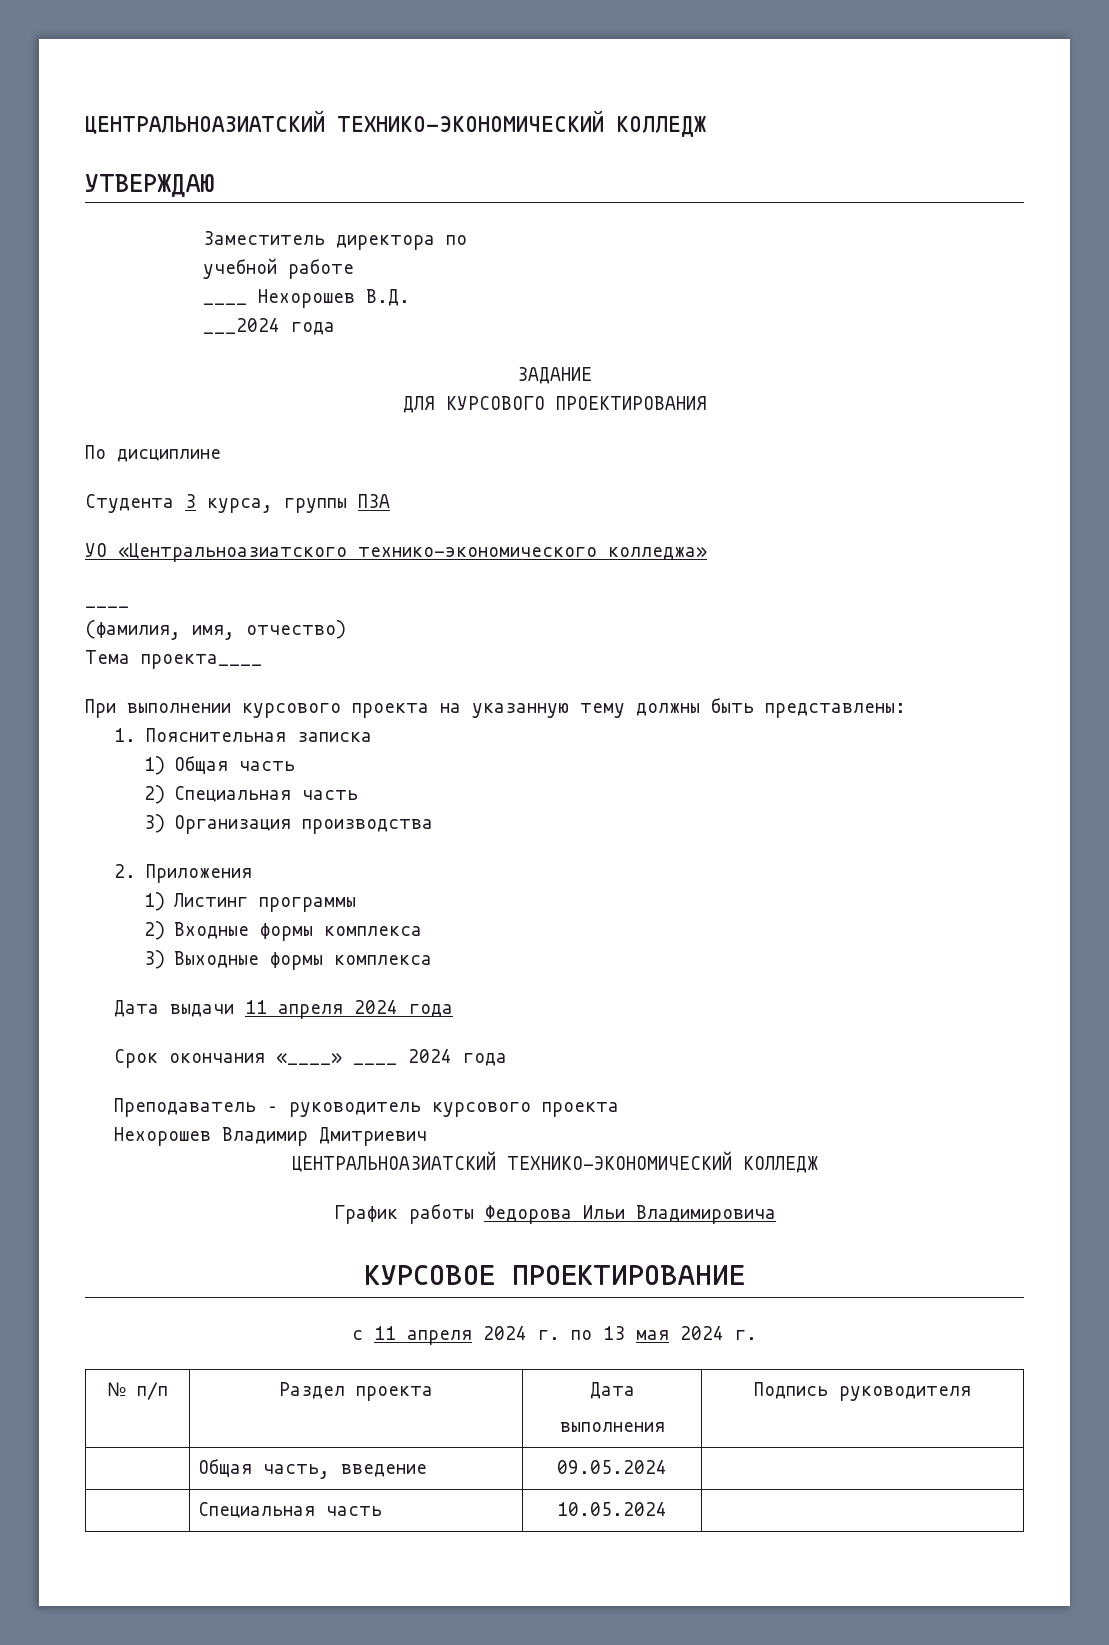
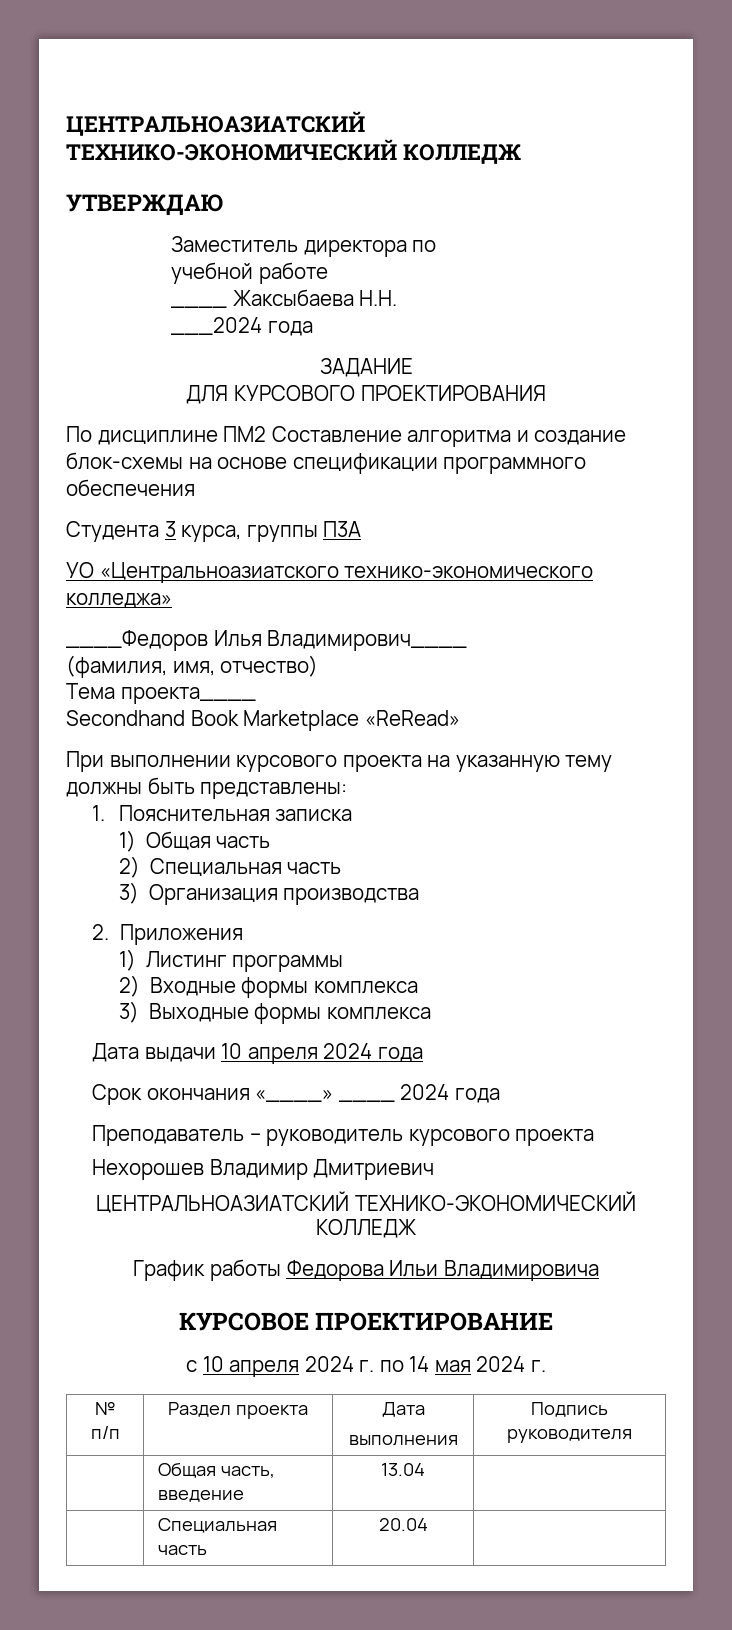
- ____ Нехорошев В.Д.
+ ____ Жаксыбаева Н.Н.
- По дисциплине
+ По дисциплине ПМ2 Составление алгоритма и создание блок-схемы на основе спецификации программного обеспечения
  УО «Центральноазиатского технико-экономического колледжа»
- ____
+ ____Федоров Илья Владимирович____
+ Secondhand Book Marketplace «ReRead»
- Дата выдачи 11 апреля 2024 года
+ Дата выдачи 10 апреля 2024 года
- с 11 апреля 2024 г. по 13 мая 2024 г.
+ с 10 апреля 2024 г. по 14 мая 2024 г.
- | Общая часть, введение | 09.05.2024 |
+ | Общая часть, введение | 13.04 |
- | Специальная часть | 10.05.2024 |
+ | Специальная часть | 20.04 |

